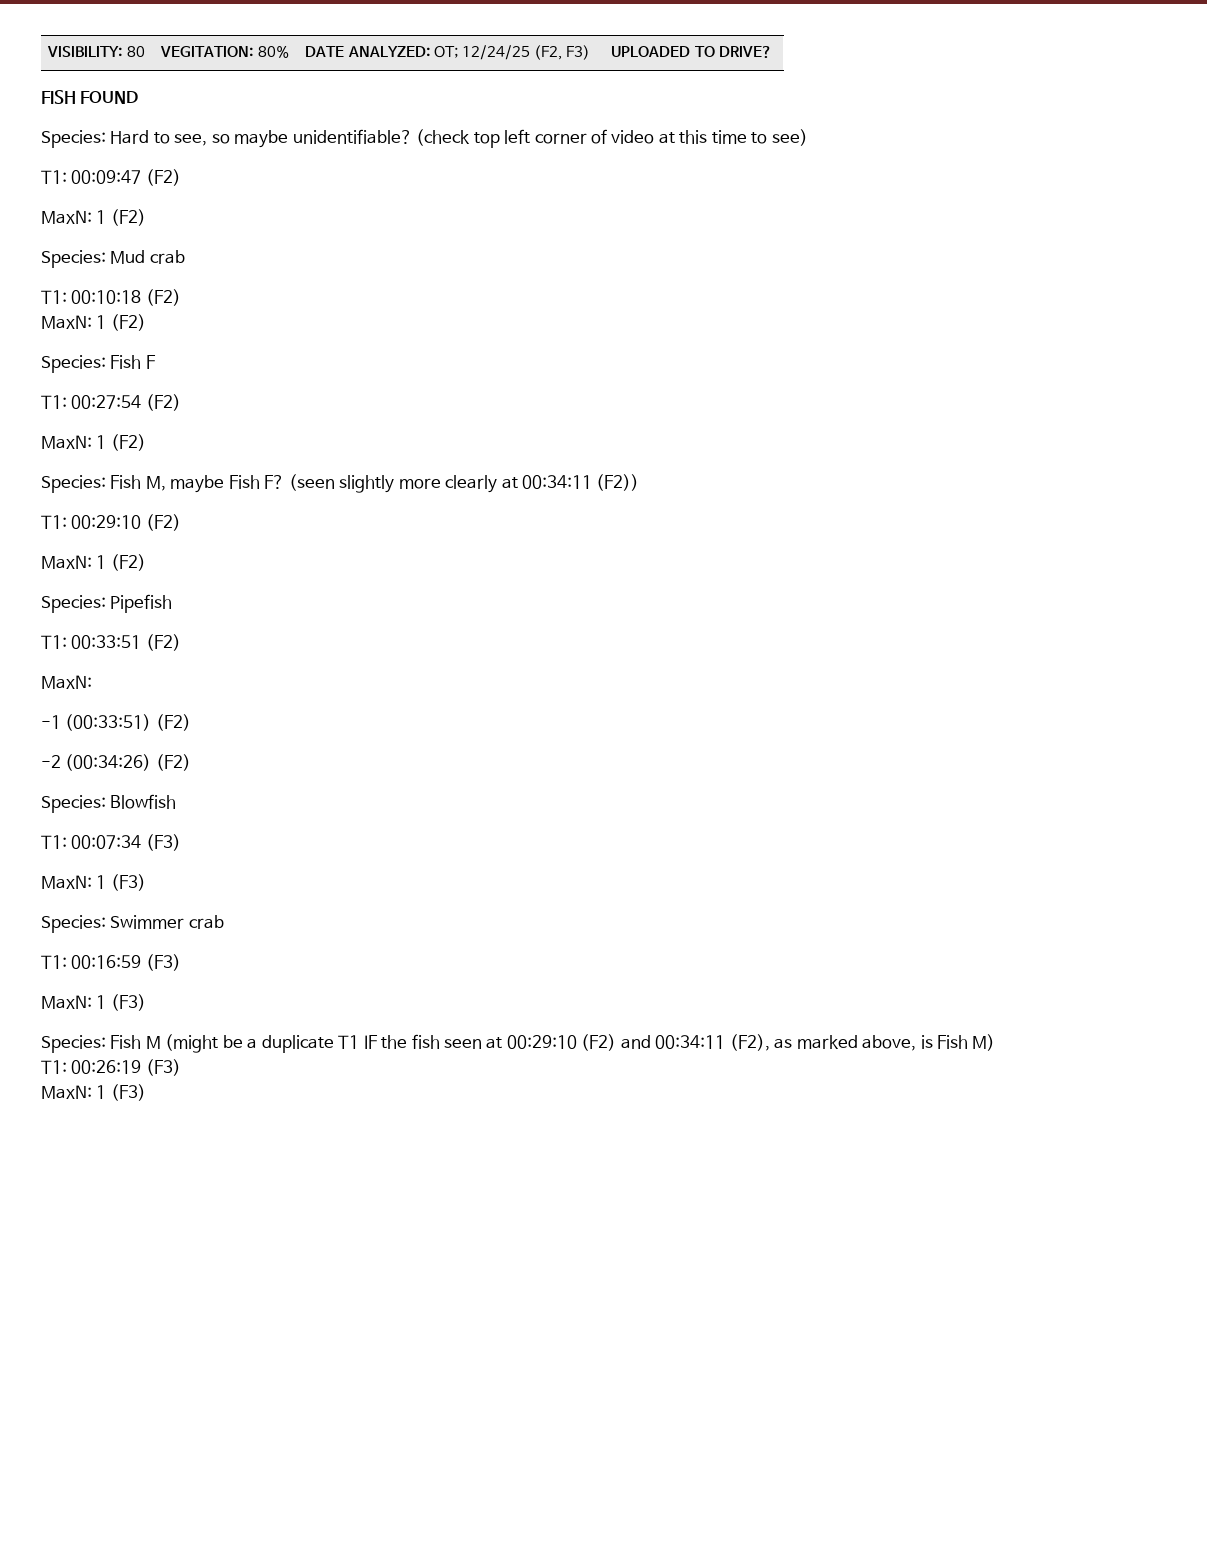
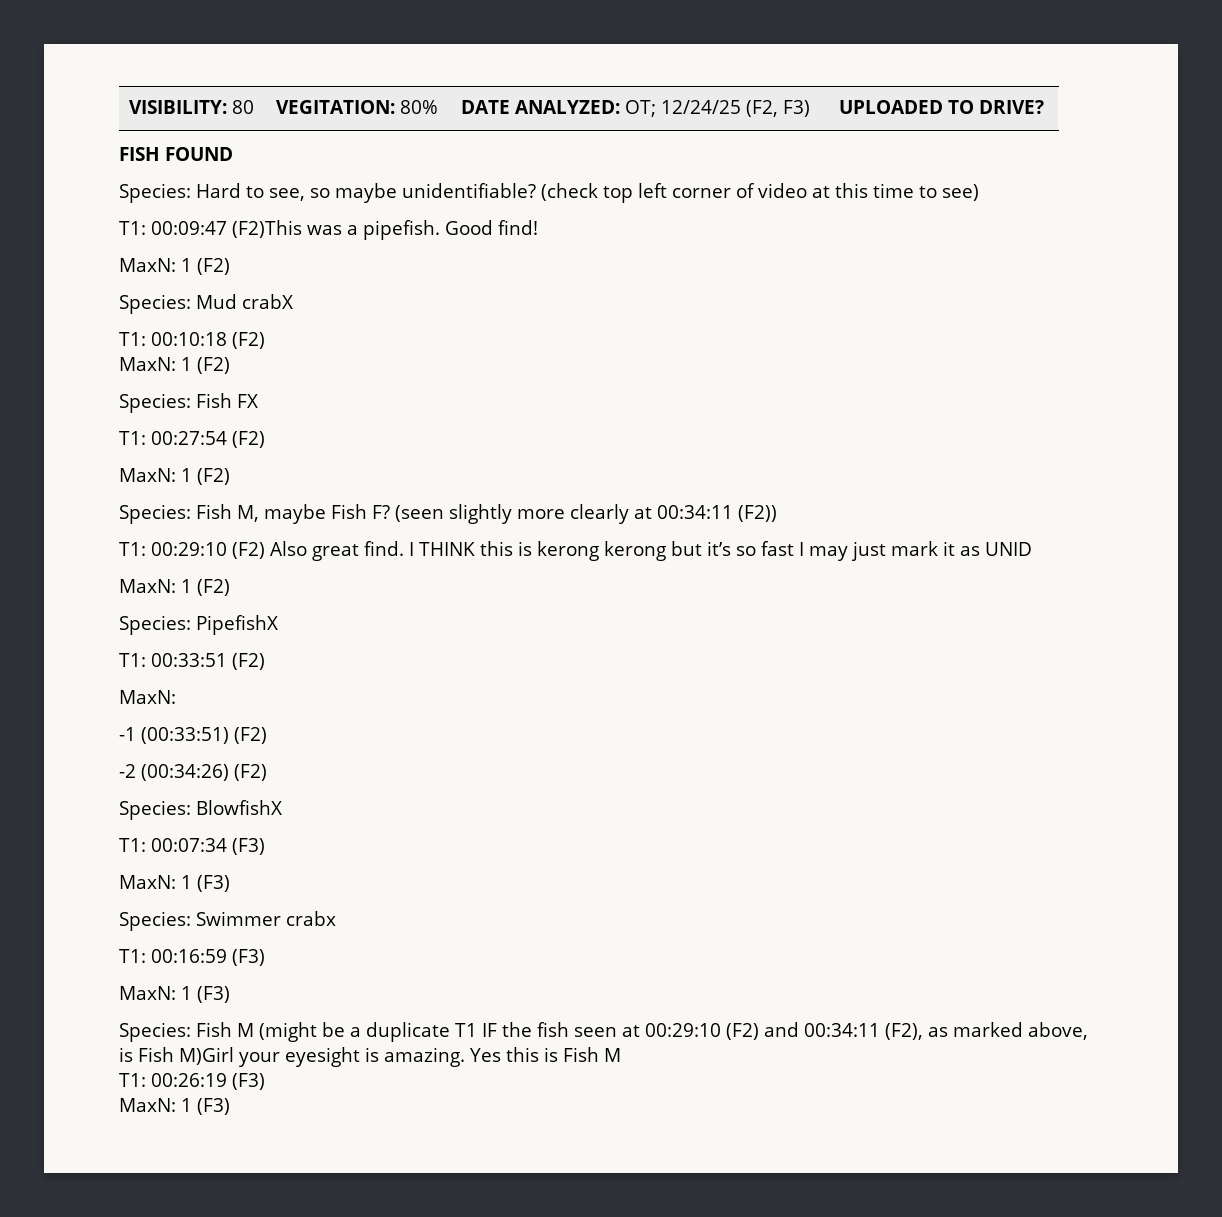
- T1: 00:09:47 (F2)
+ T1: 00:09:47 (F2)This was a pipefish. Good find!
- Species: Mud crab
+ Species: Mud crabX
- Species: Fish F
+ Species: Fish FX
- T1: 00:29:10 (F2)
+ T1: 00:29:10 (F2) Also great find. I THINK this is kerong kerong but it’s so fast I may just mark it as UNID
  MaxN: 1 (F2)
- Species: Pipefish
+ Species: PipefishX
- Species: Blowfish
+ Species: BlowfishX
- Species: Swimmer crab
+ Species: Swimmer crabx
- Species: Fish M (might be a duplicate T1 IF the fish seen at 00:29:10 (F2) and 00:34:11 (F2), as marked above, is Fish M)
+ Species: Fish M (might be a duplicate T1 IF the fish seen at 00:29:10 (F2) and 00:34:11 (F2), as marked above, is Fish M)Girl your eyesight is amazing. Yes this is Fish M

